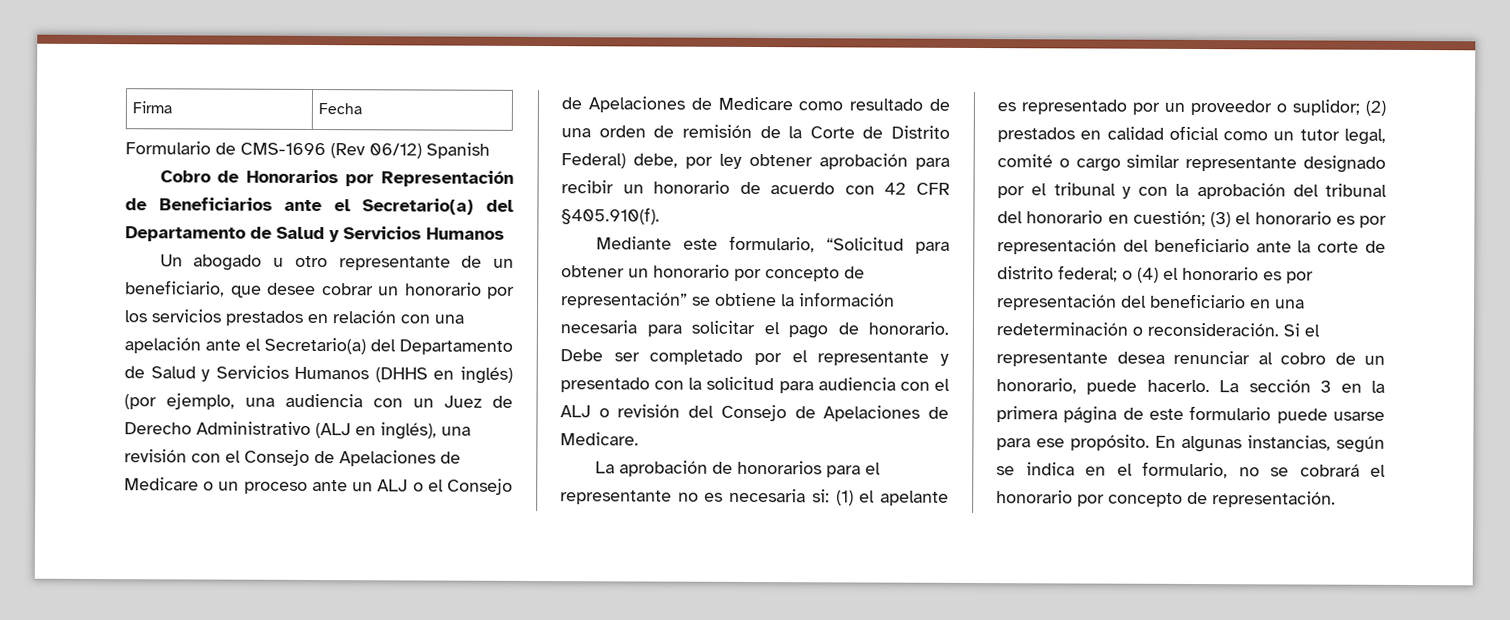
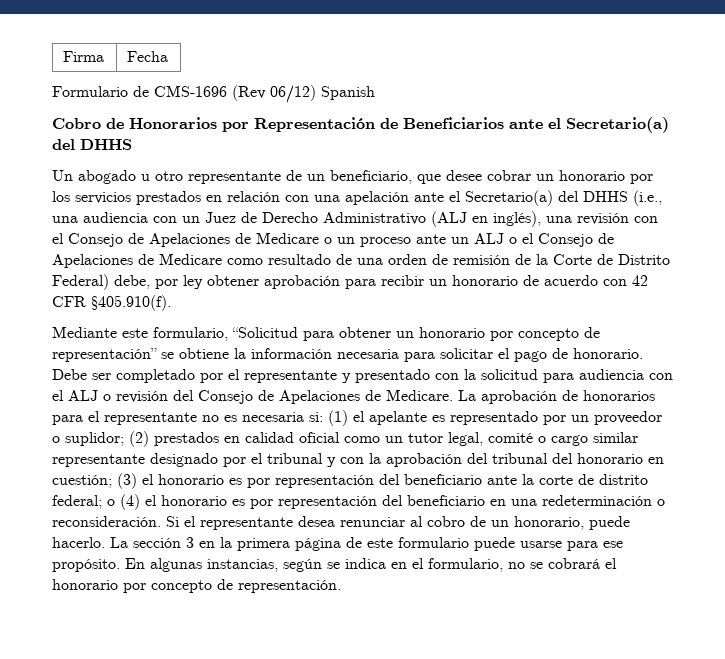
- Cobro de Honorarios por Representación de Beneficiarios ante el Secretario(a) del Departamento de Salud y Servicios Humanos
+ Cobro de Honorarios por Representación de Beneficiarios ante el Secretario(a) del DHHS
- Un abogado u otro representante de un beneficiario, que desee cobrar un honorario por los servicios prestados en relación con una apelación ante el Secretario(a) del Departamento de Salud y Servicios Humanos (DHHS en inglés) (por ejemplo, una audiencia con un Juez de Derecho Administrativo (ALJ en inglés), una revisión con el Consejo de Apelaciones de Medicare o un proceso ante un ALJ o el Consejo de Apelaciones de Medicare como resultado de una orden de remisión de la Corte de Distrito Federal) debe, por ley obtener aprobación para recibir un honorario de acuerdo con 42 CFR §405.910(f).
+ Un abogado u otro representante de un beneficiario, que desee cobrar un honorario por los servicios prestados en relación con una apelación ante el Secretario(a) del DHHS (i.e., una audiencia con un Juez de Derecho Administrativo (ALJ en inglés), una revisión con el Consejo de Apelaciones de Medicare o un proceso ante un ALJ o el Consejo de Apelaciones de Medicare como resultado de una orden de remisión de la Corte de Distrito Federal) debe, por ley obtener aprobación para recibir un honorario de acuerdo con 42 CFR §405.910(f).
- Debe ser completado por el representante y presentado con la solicitud para audiencia con el ALJ o revisión del Consejo de Apelaciones de Medicare.
- La aprobación de honorarios para el representante no es necesaria si:
+ Debe ser completado por el representante y presentado con la solicitud para audiencia con el ALJ o revisión del Consejo de Apelaciones de Medicare. La aprobación de honorarios para el representante no es necesaria si:

